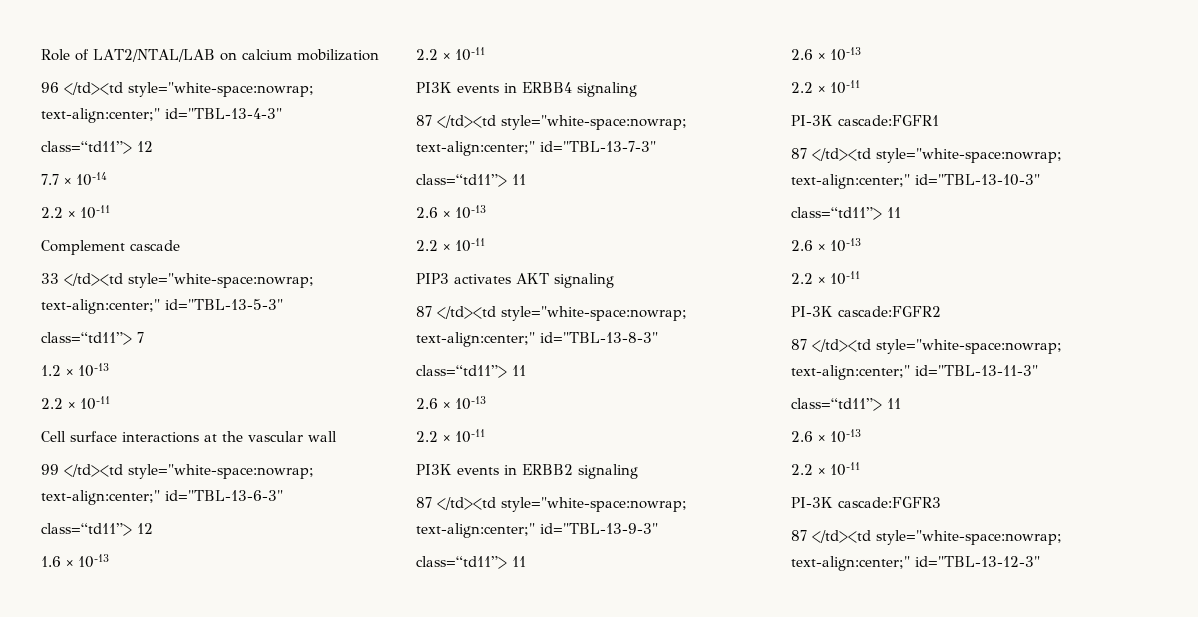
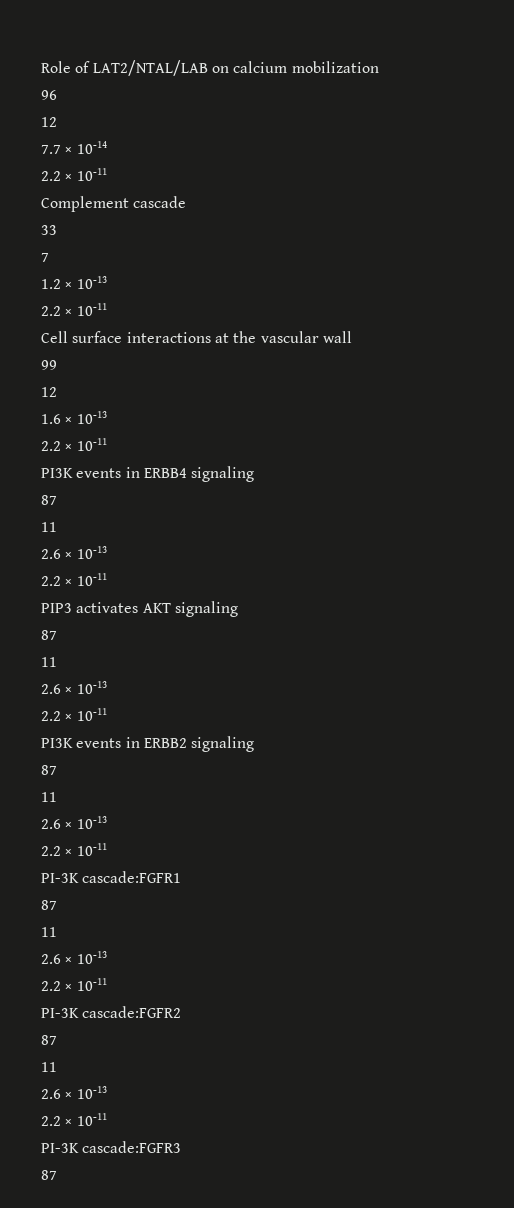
- 96 </td><td style="white-space:nowrap; text-align:center;" id="TBL-13-4-3"
- class=“td11”> 12
+ 96
+ 12
- 33 </td><td style="white-space:nowrap; text-align:center;" id="TBL-13-5-3"
- class=“td11”> 7
+ 33
+ 7
- 99 </td><td style="white-space:nowrap; text-align:center;" id="TBL-13-6-3"
- class=“td11”> 12
+ 99
+ 12
  PI3K events in ERBB4 signaling
- 87 </td><td style="white-space:nowrap; text-align:center;" id="TBL-13-7-3"
- class=“td11”> 11
+ 87
+ 11
  PIP3 activates AKT signaling
- 87 </td><td style="white-space:nowrap; text-align:center;" id="TBL-13-8-3"
- class=“td11”> 11
+ 87
+ 11
  PI3K events in ERBB2 signaling
- 87 </td><td style="white-space:nowrap; text-align:center;" id="TBL-13-9-3"
- class=“td11”> 11
+ 87
+ 11
  PI-3K cascade:FGFR1
- 87 </td><td style="white-space:nowrap; text-align:center;" id="TBL-13-10-3"
- class=“td11”> 11
+ 87
+ 11
  PI-3K cascade:FGFR2
- 87 </td><td style="white-space:nowrap; text-align:center;" id="TBL-13-11-3"
- class=“td11”> 11
+ 87
+ 11
  PI-3K cascade:FGFR3
- 87 </td><td style="white-space:nowrap; text-align:center;" id="TBL-13-12-3"
+ 87

